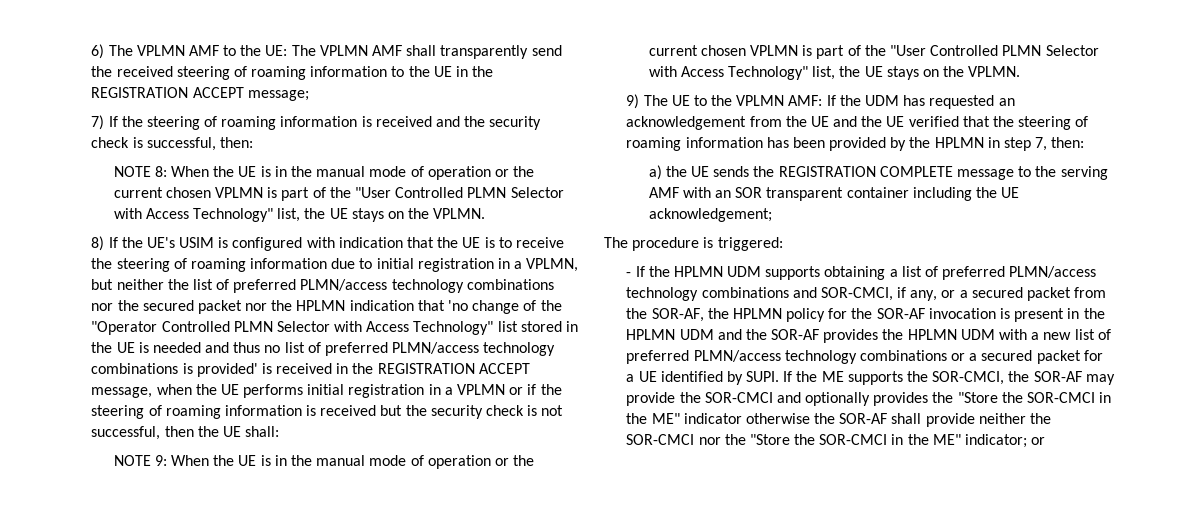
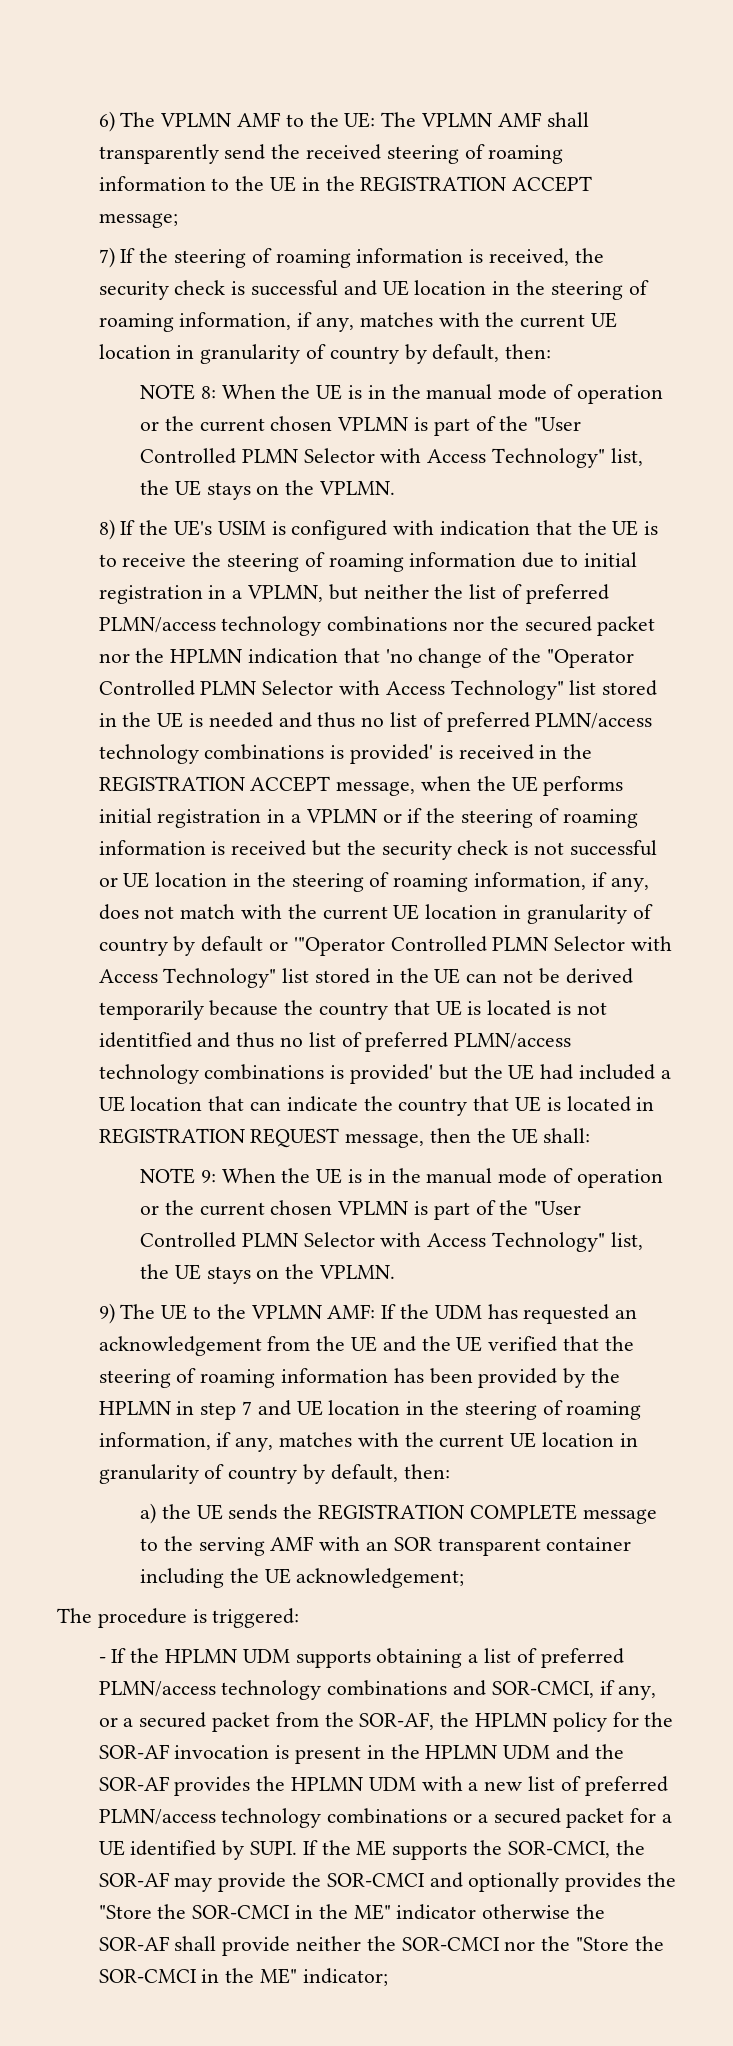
- 7) If the steering of roaming information is received and the security check is successful, then:
+ 7) If the steering of roaming information is received, the security check is successful and UE location in the steering of roaming information, if any, matches with the current UE location in granularity of country by default, then:
- 8) If the UE's USIM is configured with indication that the UE is to receive the steering of roaming information due to initial registration in a VPLMN, but neither the list of preferred PLMN/access technology combinations nor the secured packet nor the HPLMN indication that 'no change of the "Operator Controlled PLMN Selector with Access Technology" list stored in the UE is needed and thus no list of preferred PLMN/access technology combinations is provided' is received in the REGISTRATION ACCEPT message, when the UE performs initial registration in a VPLMN or if the steering of roaming information is received but the security check is not successful, then the UE shall:
+ 8) If the UE's USIM is configured with indication that the UE is to receive the steering of roaming information due to initial registration in a VPLMN, but neither the list of preferred PLMN/access technology combinations nor the secured packet nor the HPLMN indication that 'no change of the "Operator Controlled PLMN Selector with Access Technology" list stored in the UE is needed and thus no list of preferred PLMN/access technology combinations is provided' is received in the REGISTRATION ACCEPT message, when the UE performs initial registration in a VPLMN or if the steering of roaming information is received but the security check is not successful or UE location in the steering of roaming information, if any, does not match with the current UE location in granularity of country by default or '"Operator Controlled PLMN Selector with Access Technology" list stored in the UE can not be derived temporarily because the country that UE is located is not identitfied and thus no list of preferred PLMN/access technology combinations is provided' but the UE had included a UE location that can indicate the country that UE is located in REGISTRATION REQUEST message, then the UE shall:
- 9) The UE to the VPLMN AMF: If the UDM has requested an acknowledgement from the UE and the UE verified that the steering of roaming information has been provided by the HPLMN in step 7, then:
+ 9) The UE to the VPLMN AMF: If the UDM has requested an acknowledgement from the UE and the UE verified that the steering of roaming information has been provided by the HPLMN in step 7 and UE location in the steering of roaming information, if any, matches with the current UE location in granularity of country by default, then:
- If the ME supports the SOR-CMCI, the SOR-AF may provide the SOR-CMCI and optionally provides the "Store the SOR-CMCI in the ME" indicator otherwise the SOR-AF shall provide neither the SOR-CMCI nor the "Store the SOR-CMCI in the ME" indicator; or
+ If the ME supports the SOR-CMCI, the SOR-AF may provide the SOR-CMCI and optionally provides the "Store the SOR-CMCI in the ME" indicator otherwise the SOR-AF shall provide neither the SOR-CMCI nor the "Store the SOR-CMCI in the ME" indicator;

